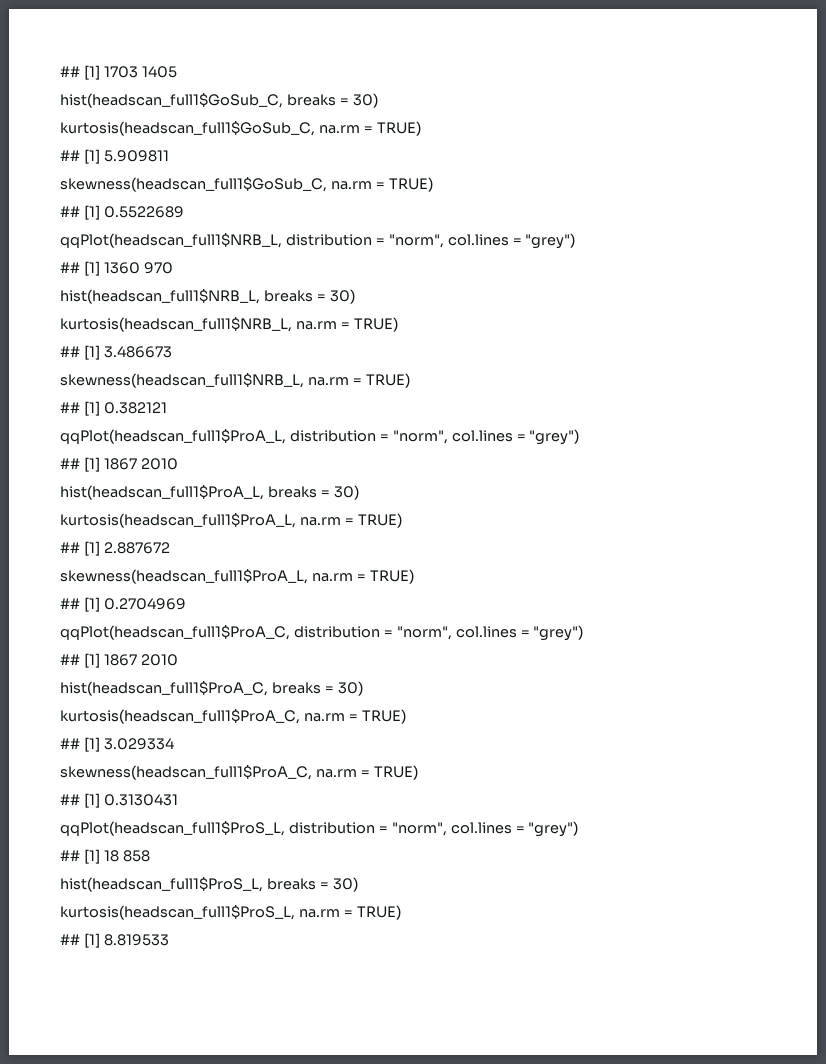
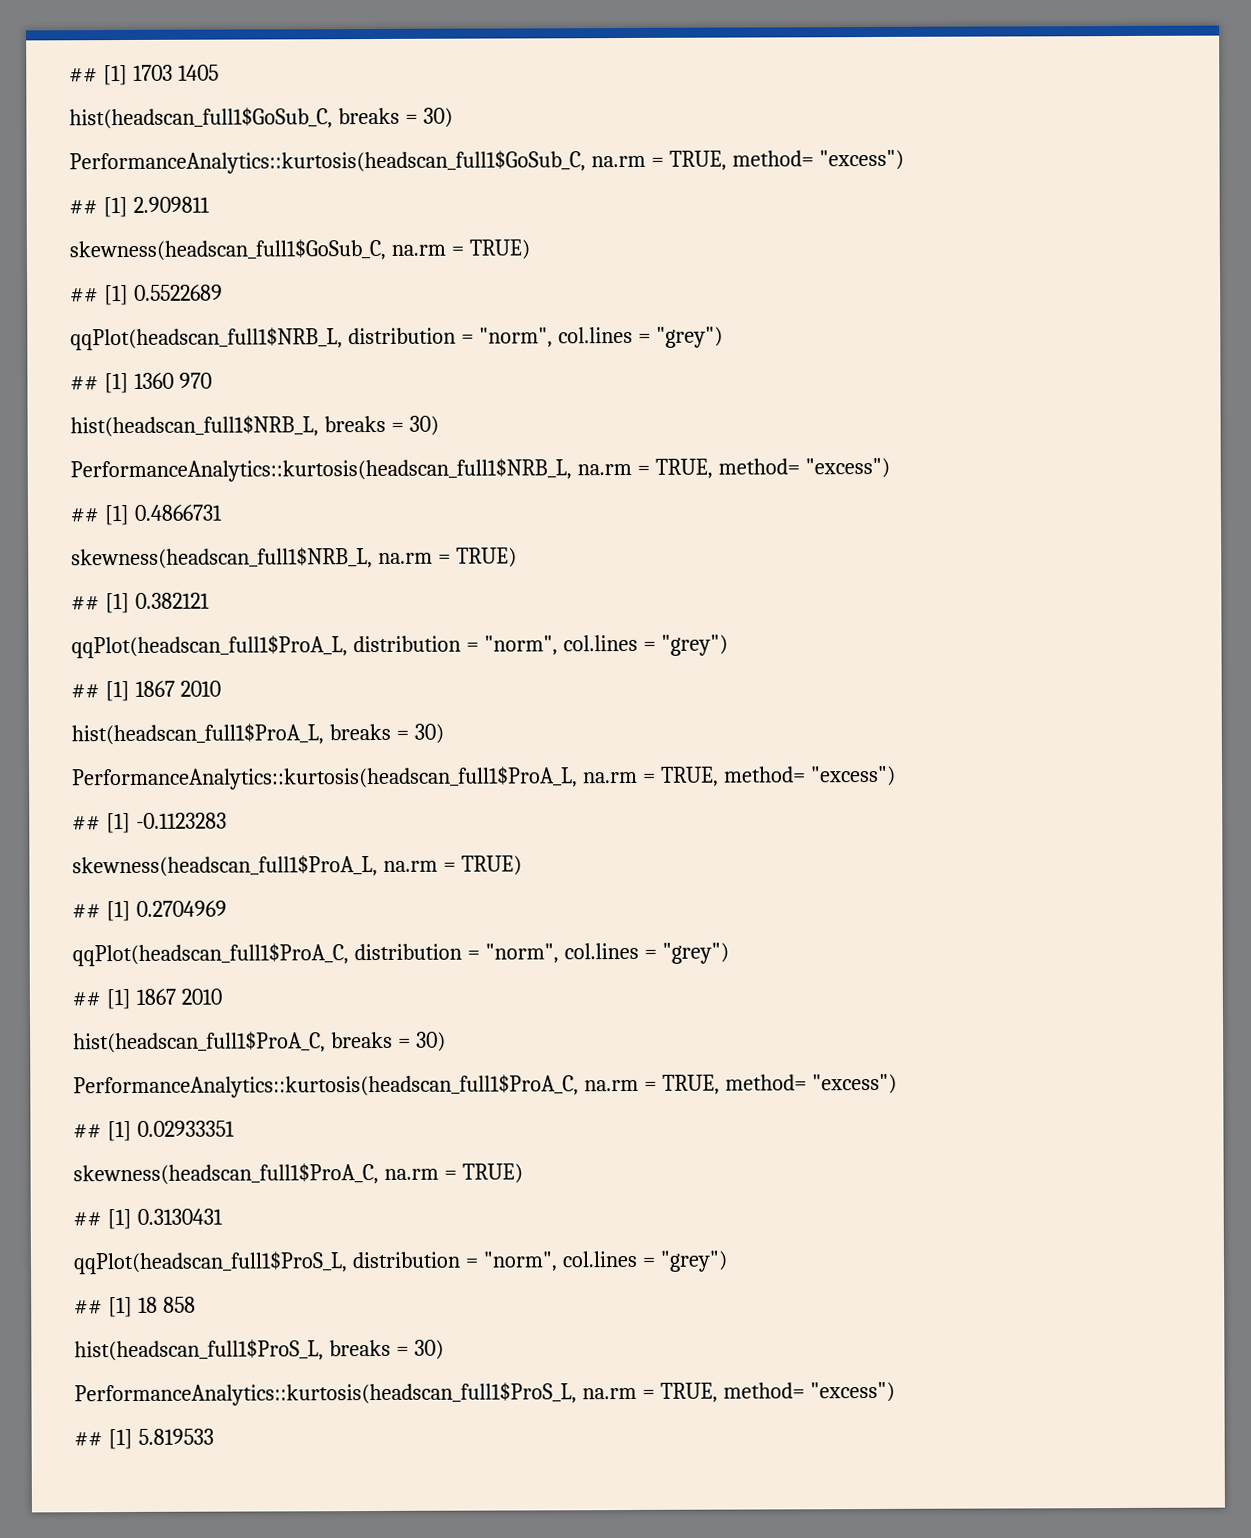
- kurtosis(headscan_full1$GoSub_C, na.rm = TRUE)
- ## [1] 5.909811
+ PerformanceAnalytics::kurtosis(headscan_full1$GoSub_C, na.rm = TRUE, method= "excess")
+ ## [1] 2.909811
- kurtosis(headscan_full1$NRB_L, na.rm = TRUE)
- ## [1] 3.486673
+ PerformanceAnalytics::kurtosis(headscan_full1$NRB_L, na.rm = TRUE, method= "excess")
+ ## [1] 0.4866731
- kurtosis(headscan_full1$ProA_L, na.rm = TRUE)
- ## [1] 2.887672
+ PerformanceAnalytics::kurtosis(headscan_full1$ProA_L, na.rm = TRUE, method= "excess")
+ ## [1] -0.1123283
- kurtosis(headscan_full1$ProA_C, na.rm = TRUE)
- ## [1] 3.029334
+ PerformanceAnalytics::kurtosis(headscan_full1$ProA_C, na.rm = TRUE, method= "excess")
+ ## [1] 0.02933351
- kurtosis(headscan_full1$ProS_L, na.rm = TRUE)
- ## [1] 8.819533
+ PerformanceAnalytics::kurtosis(headscan_full1$ProS_L, na.rm = TRUE, method= "excess")
+ ## [1] 5.819533

